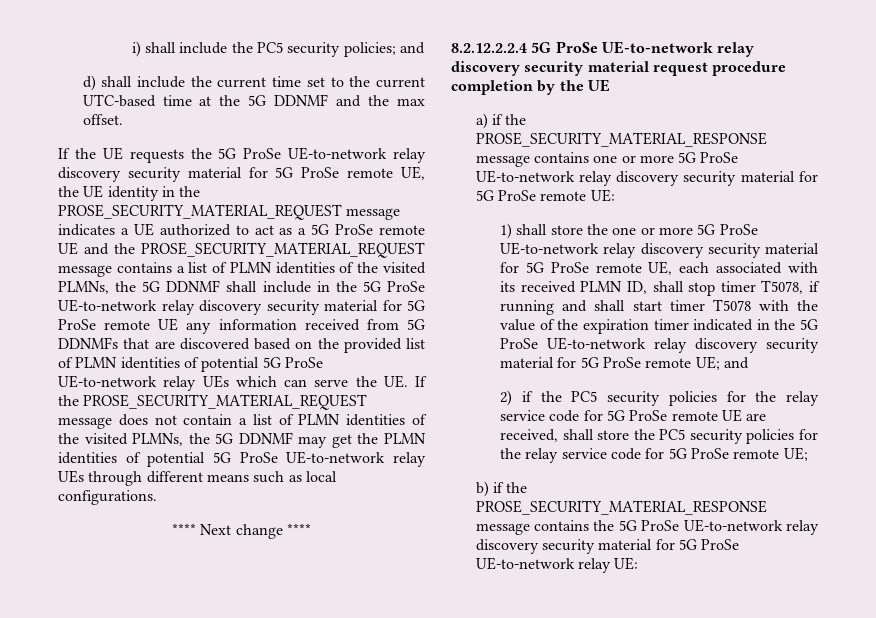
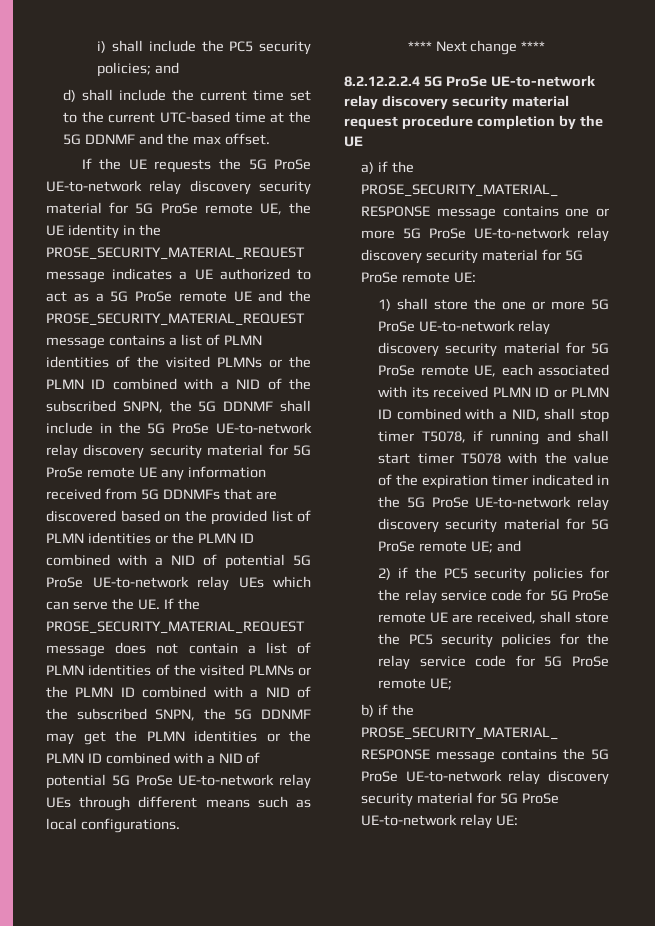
- If the UE requests the 5G ProSe UE-to-network relay discovery security material for 5G ProSe remote UE, the UE identity in the PROSE_SECURITY_MATERIAL_REQUEST message indicates a UE authorized to act as a 5G ProSe remote UE and the PROSE_SECURITY_MATERIAL_REQUEST message contains a list of PLMN identities of the visited PLMNs, the 5G DDNMF shall include in the 5G ProSe UE-to-network relay discovery security material for 5G ProSe remote UE any information received from 5G DDNMFs that are discovered based on the provided list of PLMN identities of potential 5G ProSe UE-to-network relay UEs which can serve the UE. If the PROSE_SECURITY_MATERIAL_REQUEST message does not contain a list of PLMN identities of the visited PLMNs, the 5G DDNMF may get the PLMN identities of potential 5G ProSe UE-to-network relay UEs through different means such as local configurations.
+ If the UE requests the 5G ProSe UE-to-network relay discovery security material for 5G ProSe remote UE, the UE identity in the PROSE_SECURITY_MATERIAL_REQUEST message indicates a UE authorized to act as a 5G ProSe remote UE and the PROSE_SECURITY_MATERIAL_REQUEST message contains a list of PLMN identities of the visited PLMNs or the PLMN ID combined with a NID of the subscribed SNPN, the 5G DDNMF shall include in the 5G ProSe UE-to-network relay discovery security material for 5G ProSe remote UE any information received from 5G DDNMFs that are discovered based on the provided list of PLMN identities or the PLMN ID combined with a NID of potential 5G ProSe UE-to-network relay UEs which can serve the UE. If the PROSE_SECURITY_MATERIAL_REQUEST message does not contain a list of PLMN identities of the visited PLMNs or the PLMN ID combined with a NID of the subscribed SNPN, the 5G DDNMF may get the PLMN identities or the PLMN ID combined with a NID of potential 5G ProSe UE-to-network relay UEs through different means such as local configurations.
- 1) shall store the one or more 5G ProSe UE-to-network relay discovery security material for 5G ProSe remote UE, each associated with its received PLMN ID, shall stop timer T5078, if running and shall start timer T5078 with the value of the expiration timer indicated in the 5G ProSe UE-to-network relay discovery security material for 5G ProSe remote UE; and
+ 1) shall store the one or more 5G ProSe UE-to-network relay discovery security material for 5G ProSe remote UE, each associated with its received PLMN ID or PLMN ID combined with a NID, shall stop timer T5078, if running and shall start timer T5078 with the value of the expiration timer indicated in the 5G ProSe UE-to-network relay discovery security material for 5G ProSe remote UE; and

